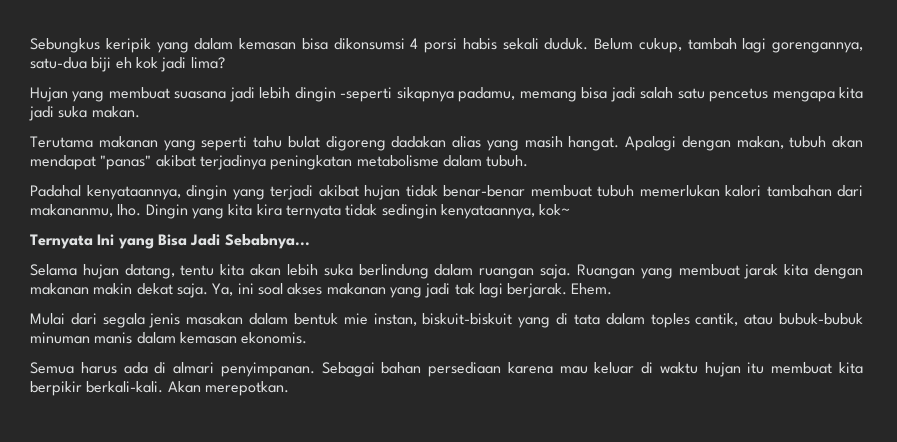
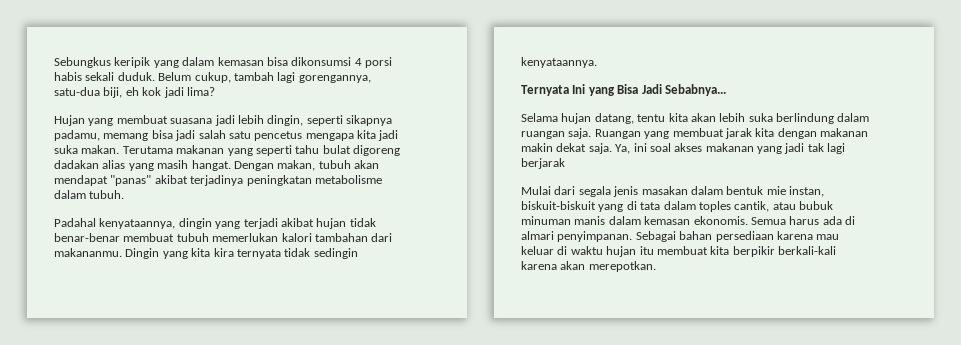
- Belum cukup, tambah lagi gorengannya, satu-dua biji eh kok jadi lima?
+ Belum cukup, tambah lagi gorengannya, satu-dua biji, eh kok jadi lima?
- Hujan yang membuat suasana jadi lebih dingin -seperti sikapnya padamu, memang bisa jadi salah satu pencetus mengapa kita jadi suka makan.
- Terutama makanan yang seperti tahu bulat digoreng dadakan alias yang masih hangat.
+ Hujan yang membuat suasana jadi lebih dingin, seperti sikapnya padamu, memang bisa jadi salah satu pencetus mengapa kita jadi suka makan. Terutama makanan yang seperti tahu bulat digoreng dadakan alias yang masih hangat.
- Apalagi dengan makan, tubuh akan mendapat "panas" akibat terjadinya peningkatan metabolisme dalam tubuh.
+ Dengan makan, tubuh akan mendapat "panas" akibat terjadinya peningkatan metabolisme dalam tubuh.
- Padahal kenyataannya, dingin yang terjadi akibat hujan tidak benar-benar membuat tubuh memerlukan kalori tambahan dari makananmu, lho.
+ Padahal kenyataannya, dingin yang terjadi akibat hujan tidak benar-benar membuat tubuh memerlukan kalori tambahan dari makananmu.
- Dingin yang kita kira ternyata tidak sedingin kenyataannya, kok~
+ Dingin yang kita kira ternyata tidak sedingin kenyataannya.
- Ya, ini soal akses makanan yang jadi tak lagi berjarak. Ehem.
+ Ya, ini soal akses makanan yang jadi tak lagi berjarak
- Mulai dari segala jenis masakan dalam bentuk mie instan, biskuit-biskuit yang di tata dalam toples cantik, atau bubuk-bubuk minuman manis dalam kemasan ekonomis.
- Semua harus ada di almari penyimpanan.
+ Mulai dari segala jenis masakan dalam bentuk mie instan, biskuit-biskuit yang di tata dalam toples cantik, atau bubuk minuman manis dalam kemasan ekonomis. Semua harus ada di almari penyimpanan.
- Sebagai bahan persediaan karena mau keluar di waktu hujan itu membuat kita berpikir berkali-kali. Akan merepotkan.
+ Sebagai bahan persediaan karena mau keluar di waktu hujan itu membuat kita berpikir berkali-kali karena akan merepotkan.

